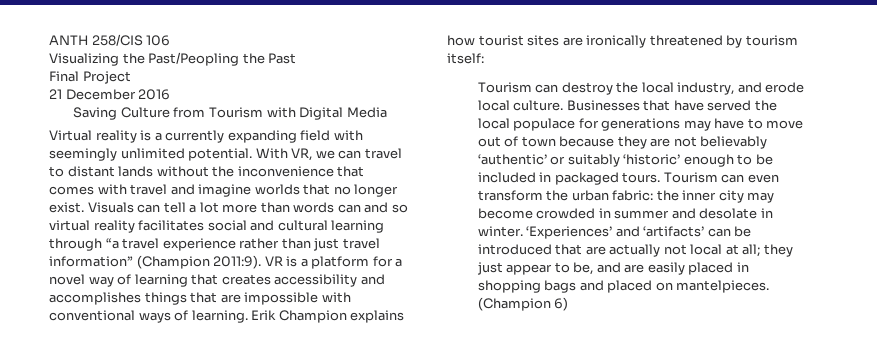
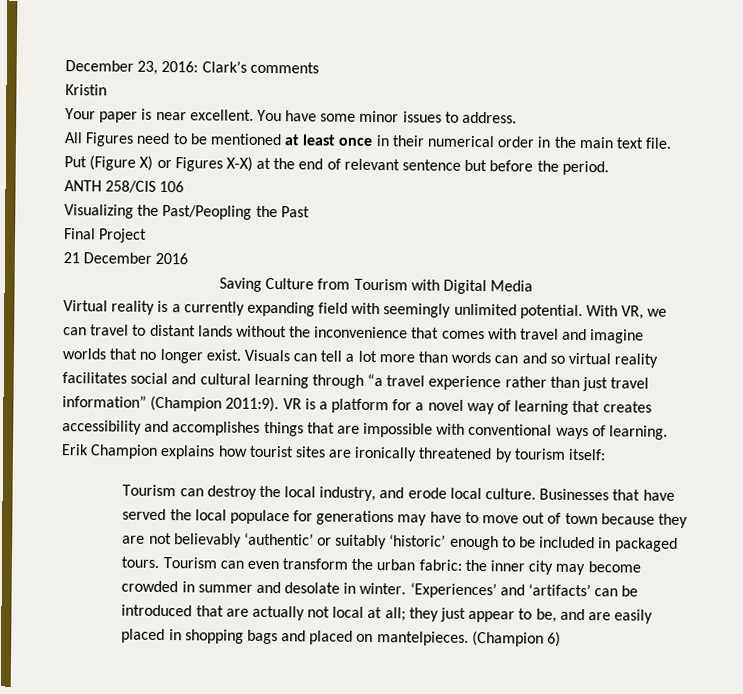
+ December 23, 2016: Clark’s comments
+ Kristin
+ Your paper is near excellent. You have some minor issues to address.
+ All Figures need to be mentioned at least once in their numerical order in the main text file. Put (Figure X) or Figures X-X) at the end of relevant sentence but before the period.

